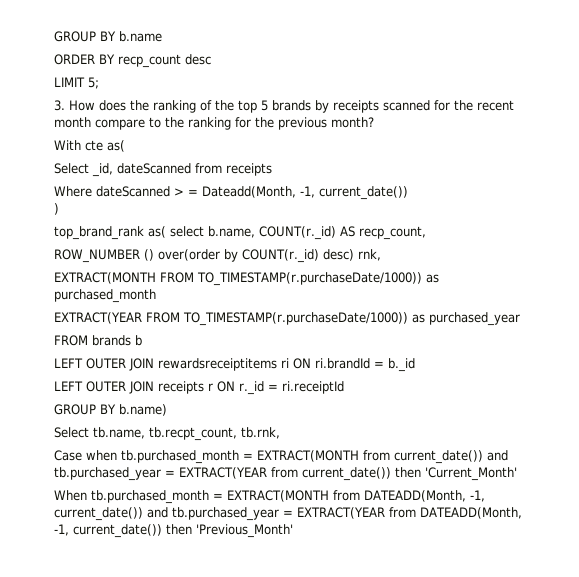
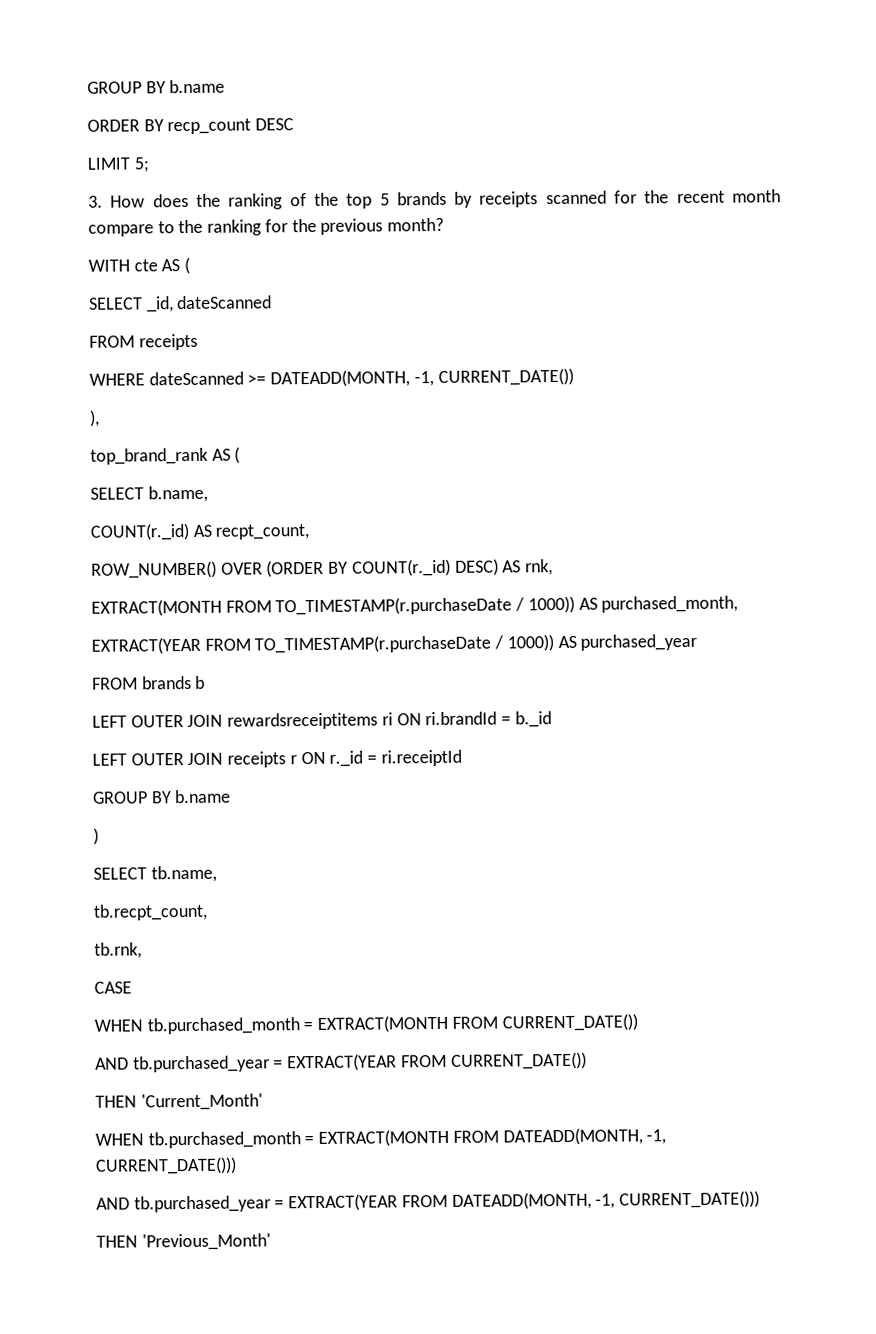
- ORDER BY recp_count desc
+ ORDER BY recp_count DESC
- With cte as(
- Select _id, dateScanned from receipts
+ WITH cte AS (
+ SELECT _id, dateScanned
+ FROM receipts
- Where dateScanned > = Dateadd(Month, -1, current_date())
- )
- top_brand_rank as( select b.name, COUNT(r._id) AS recp_count,
- ROW_NUMBER () over(order by COUNT(r._id) desc) rnk,
- EXTRACT(MONTH FROM TO_TIMESTAMP(r.purchaseDate/1000)) as purchased_month
- EXTRACT(YEAR FROM TO_TIMESTAMP(r.purchaseDate/1000)) as purchased_year
+ WHERE dateScanned >= DATEADD(MONTH, -1, CURRENT_DATE())
+ ),
+ top_brand_rank AS (
+ SELECT b.name,
+ COUNT(r._id) AS recpt_count,
+ ROW_NUMBER() OVER (ORDER BY COUNT(r._id) DESC) AS rnk,
+ EXTRACT(MONTH FROM TO_TIMESTAMP(r.purchaseDate / 1000)) AS purchased_month,
+ EXTRACT(YEAR FROM TO_TIMESTAMP(r.purchaseDate / 1000)) AS purchased_year
  LEFT OUTER JOIN receipts r ON r._id = ri.receiptId
- GROUP BY b.name)
- Select tb.name, tb.recpt_count, tb.rnk,
+ GROUP BY b.name
+ )
+ SELECT tb.name,
+ tb.recpt_count,
+ tb.rnk,
- Case when tb.purchased_month = EXTRACT(MONTH from current_date()) and tb.purchased_year = EXTRACT(YEAR from current_date()) then 'Current_Month'
+ CASE
+ WHEN tb.purchased_month = EXTRACT(MONTH FROM CURRENT_DATE())
+ AND tb.purchased_year = EXTRACT(YEAR FROM CURRENT_DATE())
+ THEN 'Current_Month'
- When tb.purchased_month = EXTRACT(MONTH from DATEADD(Month, -1, current_date()) and tb.purchased_year = EXTRACT(YEAR from DATEADD(Month, -1, current_date()) then 'Previous_Month'
+ WHEN tb.purchased_month = EXTRACT(MONTH FROM DATEADD(MONTH, -1, CURRENT_DATE()))
+ AND tb.purchased_year = EXTRACT(YEAR FROM DATEADD(MONTH, -1, CURRENT_DATE()))
+ THEN 'Previous_Month'

